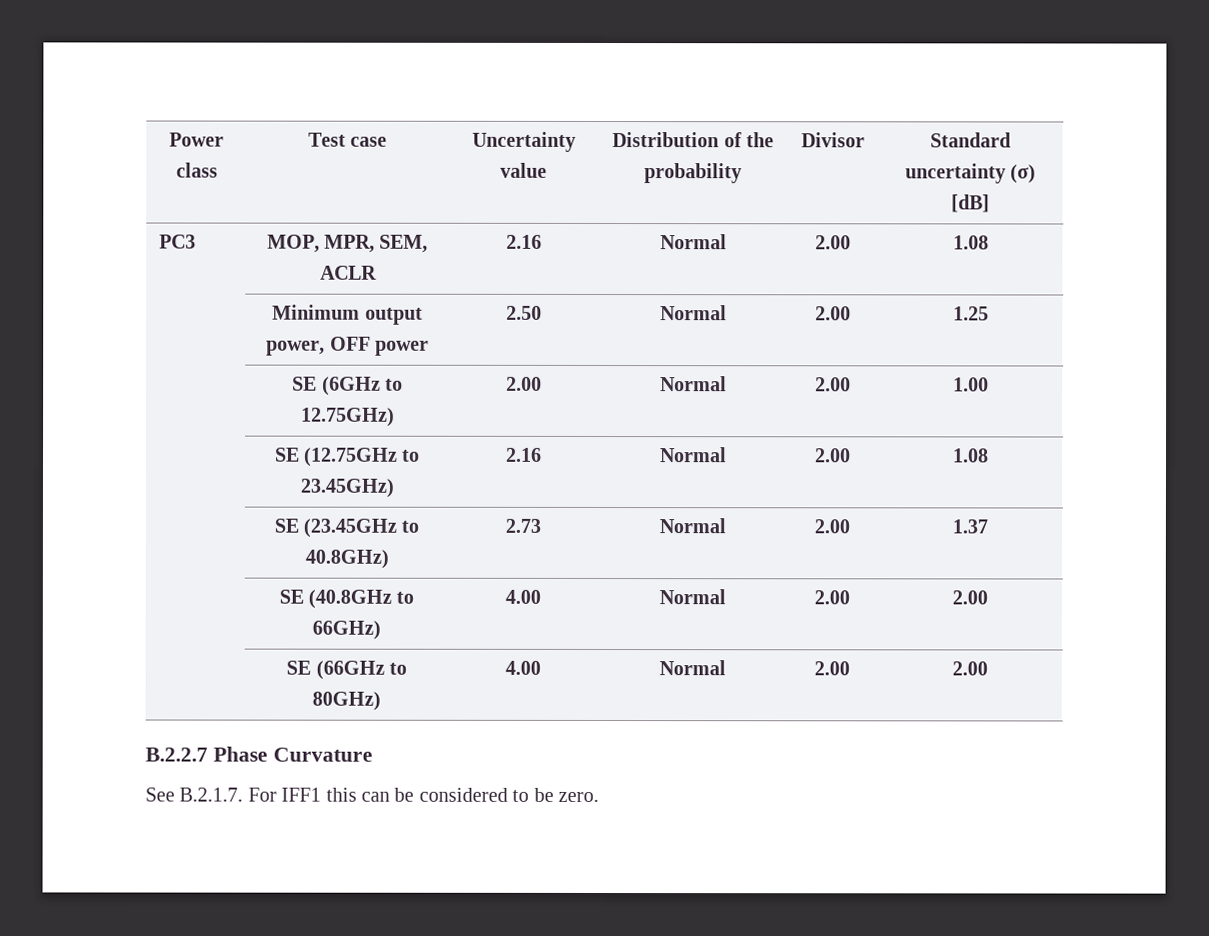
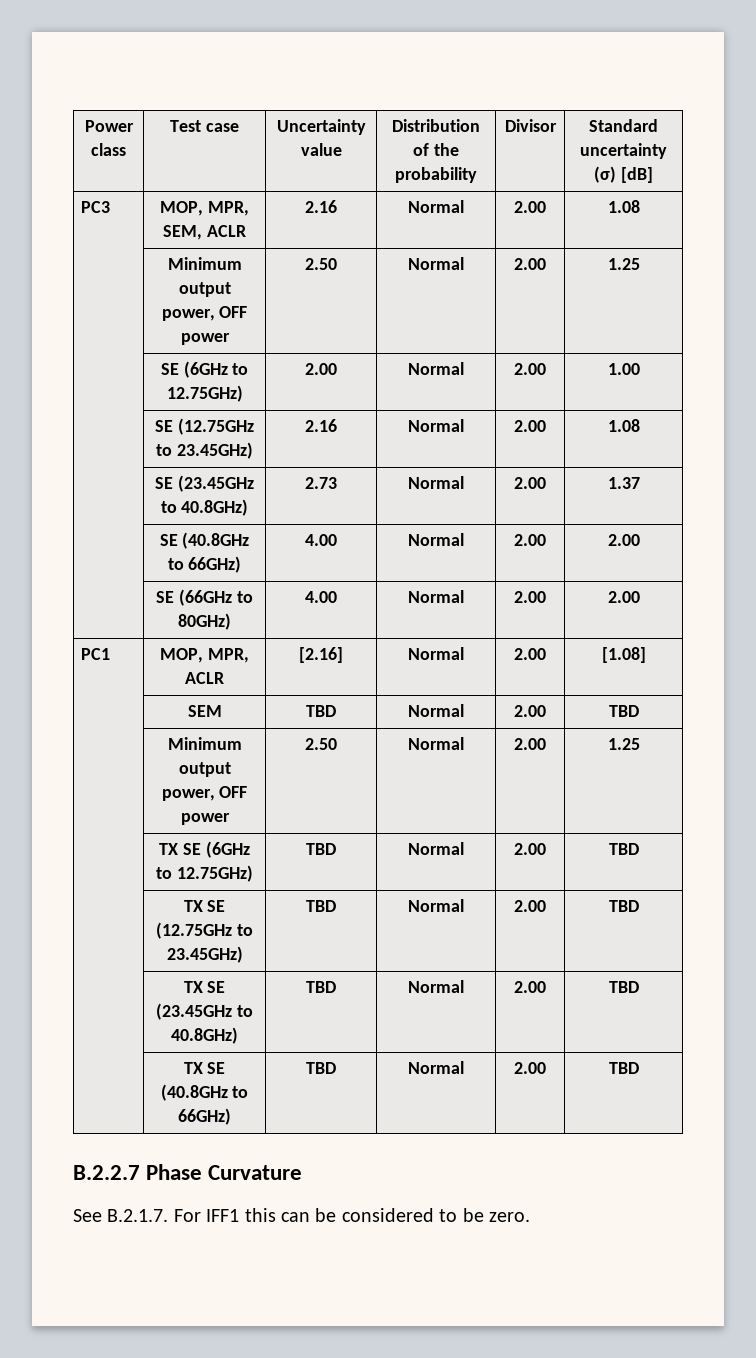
+ PC1 | MOP, MPR, ACLR | [2.16] | Normal | 2.00 | [1.08]
+ | SEM | TBD | Normal | 2.00 | TBD
+ | Minimum output power, OFF power | 2.50 | Normal | 2.00 | 1.25
+ | TX SE (6GHz to 12.75GHz) | TBD | Normal | 2.00 | TBD
+ | TX SE (12.75GHz to 23.45GHz) | TBD | Normal | 2.00 | TBD
+ | TX SE (23.45GHz to 40.8GHz) | TBD | Normal | 2.00 | TBD
+ | TX SE (40.8GHz to 66GHz) | TBD | Normal | 2.00 | TBD

